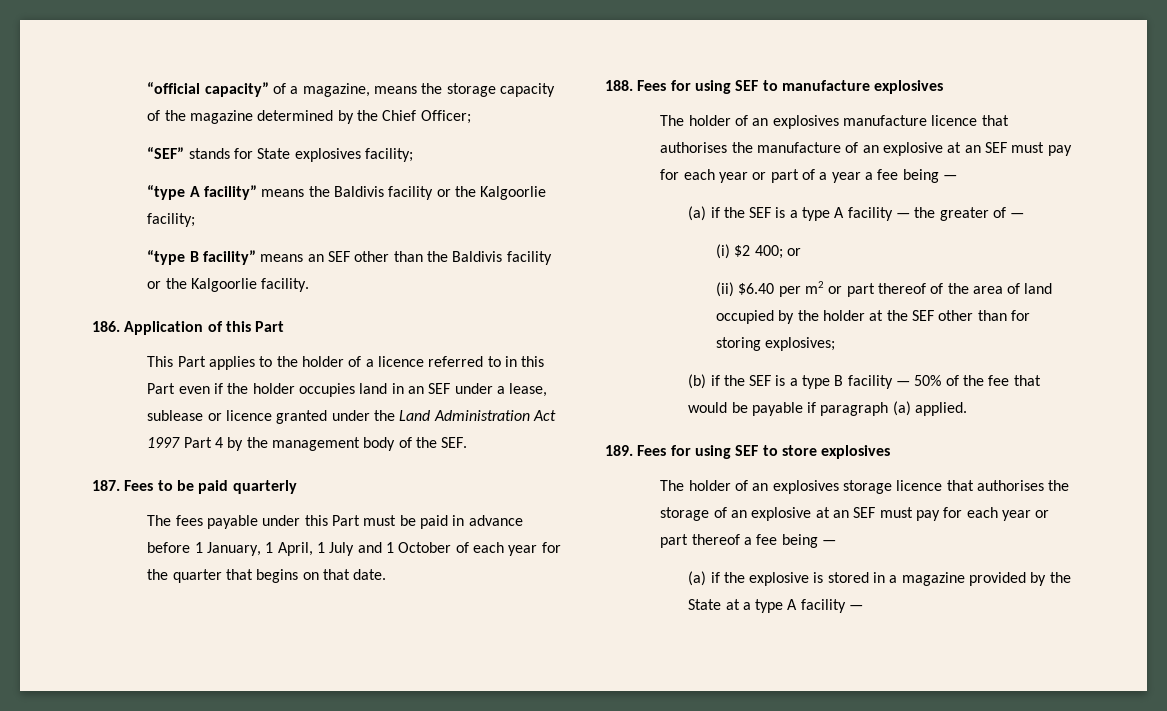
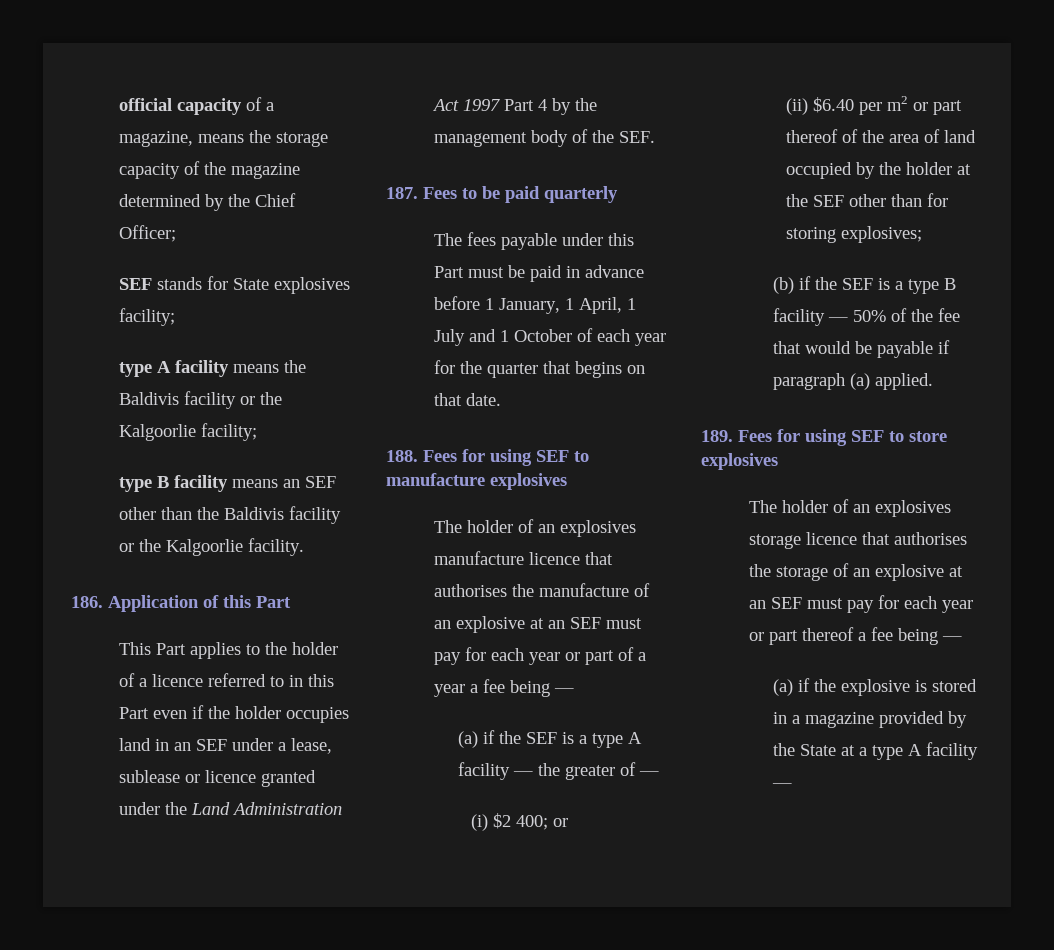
- “official capacity” of a magazine, means the storage capacity of the magazine determined by the Chief Officer;
+ official capacity of a magazine, means the storage capacity of the magazine determined by the Chief Officer;
- “SEF” stands for State explosives facility;
+ SEF stands for State explosives facility;
- “type A facility” means the Baldivis facility or the Kalgoorlie facility;
+ type A facility means the Baldivis facility or the Kalgoorlie facility;
- “type B facility” means an SEF other than the Baldivis facility or the Kalgoorlie facility.
+ type B facility means an SEF other than the Baldivis facility or the Kalgoorlie facility.

